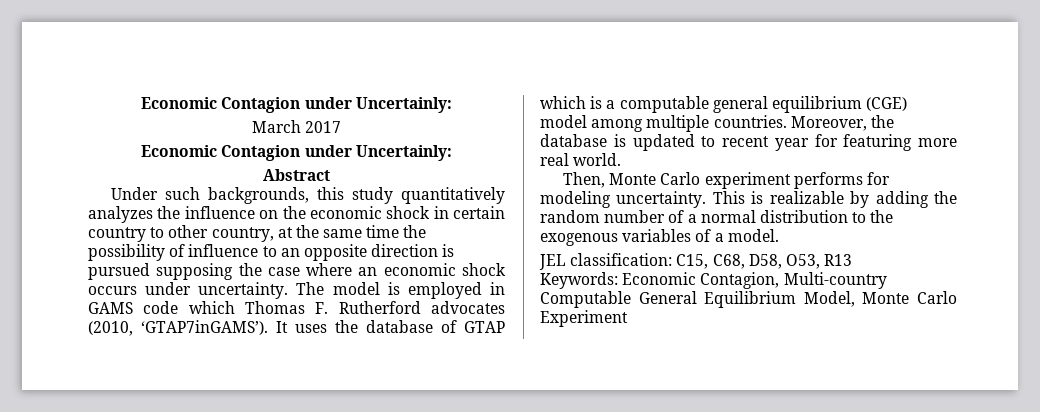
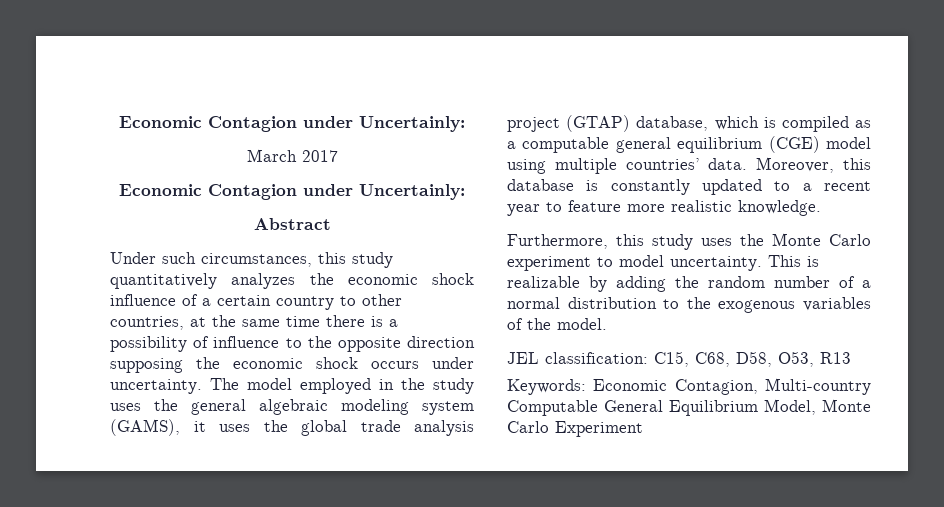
- Under such backgrounds, this study quantitatively analyzes the influence on the economic shock in certain country to other country, at the same time the possibility of influence to an opposite direction is pursued supposing the case where an economic shock occurs under uncertainty.
+ Under such circumstances, this study quantitatively analyzes the economic shock influence of a certain country to other countries, at the same time there is a possibility of influence to the opposite direction supposing the economic shock occurs under uncertainty.
- The model is employed in GAMS code which Thomas F. Rutherford advocates (2010, ‘GTAP7inGAMS’). It uses the database of GTAP which is a computable general equilibrium (CGE) model among multiple countries. Moreover, the database is updated to recent year for featuring more real world.
- Then, Monte Carlo experiment performs for modeling uncertainty.
+ The model employed in the study uses the general algebraic modeling system (GAMS), it uses the global trade analysis project (GTAP) database, which is compiled as a computable general equilibrium (CGE) model using multiple countries’ data. Moreover, this database is constantly updated to a recent year to feature more realistic knowledge.
+ Furthermore, this study uses the Monte Carlo experiment to model uncertainty.
- This is realizable by adding the random number of a normal distribution to the exogenous variables of a model.
+ This is realizable by adding the random number of a normal distribution to the exogenous variables of the model.

